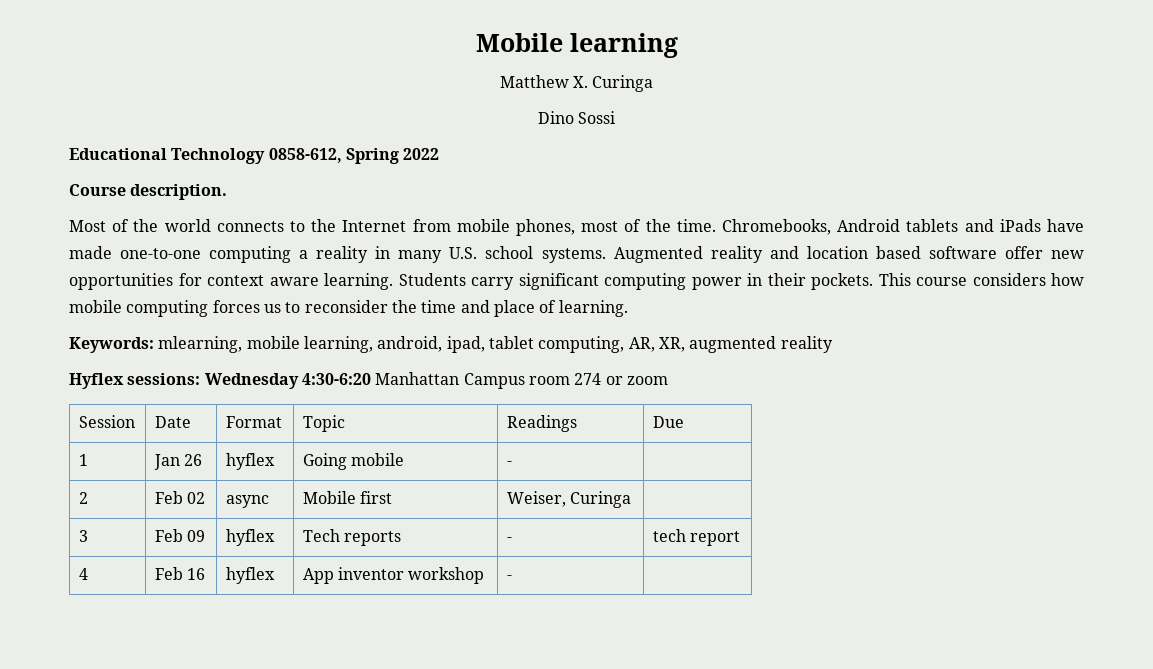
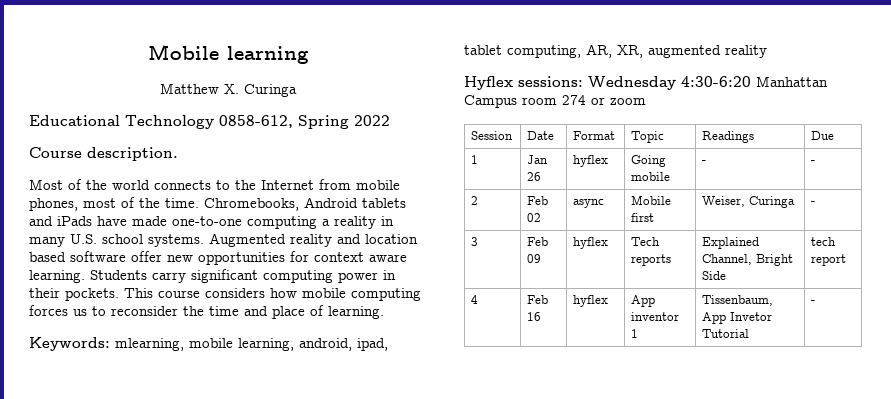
- Dino Sossi
- 1 | Jan 26 | hyflex | Going mobile | - |
+ 1 | Jan 26 | hyflex | Going mobile | - | -
- 2 | Feb 02 | async | Mobile first | Weiser, Curinga |
+ 2 | Feb 02 | async | Mobile first | Weiser, Curinga | -
- 3 | Feb 09 | hyflex | Tech reports | - | tech report
+ 3 | Feb 09 | hyflex | Tech reports | Explained Channel, Bright Side | tech report
- 4 | Feb 16 | hyflex | App inventor workshop | - |
+ 4 | Feb 16 | hyflex | App inventor 1 | Tissenbaum, App Invetor Tutorial | -

